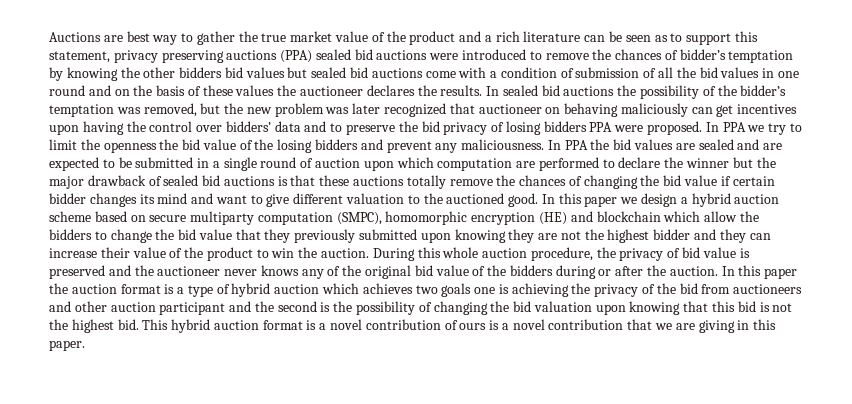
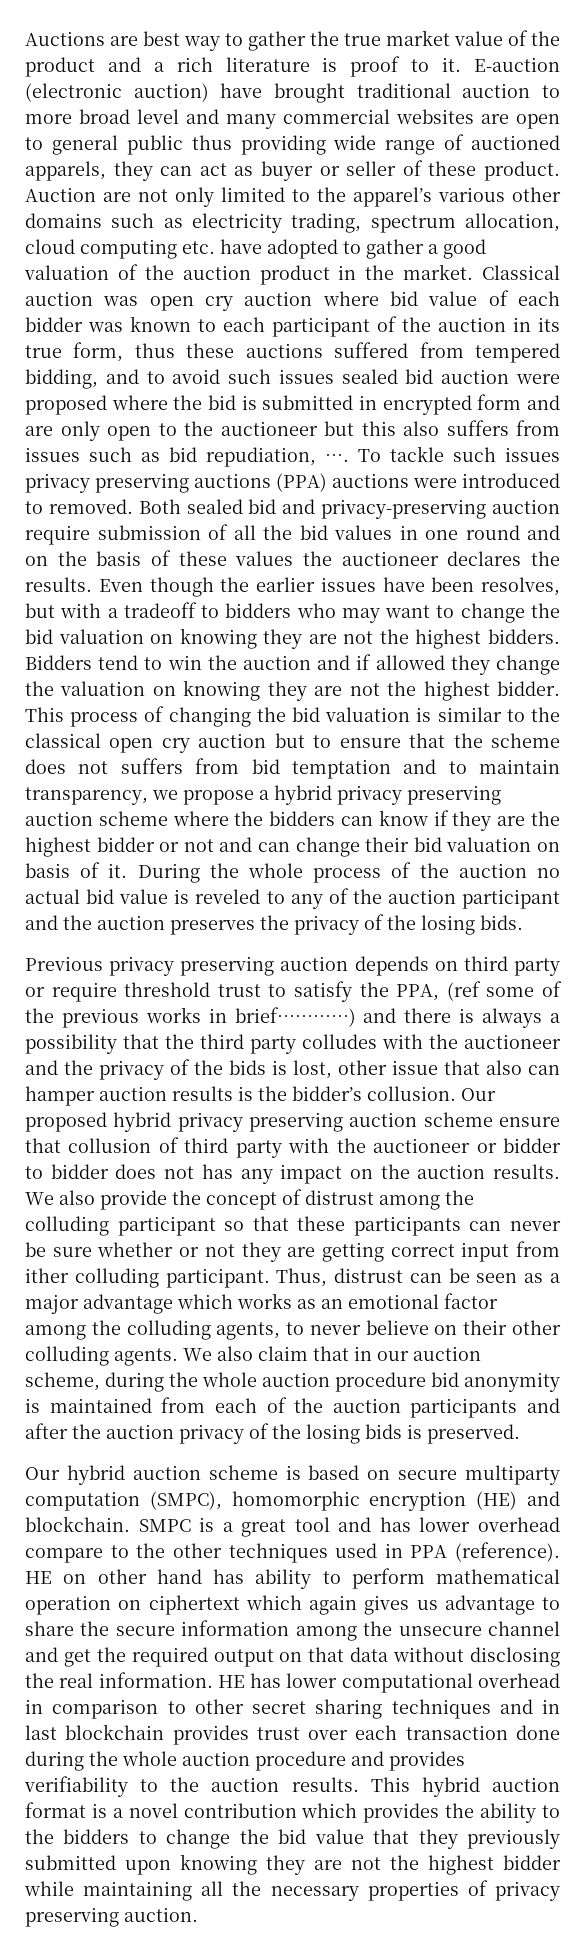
- Auctions are best way to gather the true market value of the product and a rich literature can be seen as to support this statement, privacy preserving auctions (PPA) sealed bid auctions were introduced to remove the chances of bidder’s temptation by knowing the other bidders bid values but sealed bid auctions come with a condition of submission of all the bid values in one round and on the basis of these values the auctioneer declares the results.
+ Auctions are best way to gather the true market value of the product and a rich literature is proof to it. E-auction (electronic auction) have brought traditional auction to more broad level and many commercial websites are open to general public thus providing wide range of auctioned apparels, they can act as buyer or seller of these product. Auction are not only limited to the apparel’s various other domains such as electricity trading, spectrum allocation, cloud computing etc. have adopted to gather a good valuation of the auction product in the market. Classical auction was open cry auction where bid value of each bidder was known to each participant of the auction in its true form, thus these auctions suffered from tempered bidding, and to avoid such issues sealed bid auction were proposed where the bid is submitted in encrypted form and are only open to the auctioneer but this also suffers from issues such as bid repudiation, …. To tackle such issues privacy preserving auctions (PPA) auctions were introduced to removed. Both sealed bid and privacy-preserving auction require submission of all the bid values in one round and on the basis of these values the auctioneer declares the results.
- In sealed bid auctions the possibility of the bidder’s temptation was removed, but the new problem was later recognized that auctioneer on behaving maliciously can get incentives upon having the control over bidders’ data and to preserve the bid privacy of losing bidders PPA were proposed. In PPA we try to limit the openness the bid value of the losing bidders and prevent any maliciousness. In PPA the bid values are sealed and are expected to be submitted in a single round of auction upon which computation are performed to declare the winner but the major drawback of sealed bid auctions is that these auctions totally remove the chances of changing the bid value if certain bidder changes its mind and want to give different valuation to the auctioned good. In this paper we design a hybrid auction scheme based on secure multiparty computation (SMPC), homomorphic encryption (HE) and blockchain which allow the bidders to change the bid value that they previously submitted upon knowing they are not the highest bidder and they can increase their value of the product to win the auction. During this whole auction procedure, the privacy of bid value is preserved and the auctioneer never knows any of the original bid value of the bidders during or after the auction. In this paper the auction format is a type of hybrid auction which achieves two goals one is achieving the privacy of the bid from auctioneers and other auction participant and the second is the possibility of changing the bid valuation upon knowing that this bid is not the highest bid. This hybrid auction format is a novel contribution of ours is a novel contribution that we are giving in this paper.
+ Even though the earlier issues have been resolves, but with a tradeoff to bidders who may want to change the bid valuation on knowing they are not the highest bidders. Bidders tend to win the auction and if allowed they change the valuation on knowing they are not the highest bidder. This process of changing the bid valuation is similar to the classical open cry auction but to ensure that the scheme does not suffers from bid temptation and to maintain transparency, we propose a hybrid privacy preserving auction scheme where the bidders can know if they are the highest bidder or not and can change their bid valuation on basis of it. During the whole process of the auction no actual bid value is reveled to any of the auction participant and the auction preserves the privacy of the losing bids.
+ Previous privacy preserving auction depends on third party or require threshold trust to satisfy the PPA, (ref some of the previous works in brief…………) and there is always a possibility that the third party colludes with the auctioneer and the privacy of the bids is lost, other issue that also can hamper auction results is the bidder’s collusion. Our proposed hybrid privacy preserving auction scheme ensure that collusion of third party with the auctioneer or bidder to bidder does not has any impact on the auction results. We also provide the concept of distrust among the colluding participant so that these participants can never be sure whether or not they are getting correct input from ither colluding participant. Thus, distrust can be seen as a major advantage which works as an emotional factor among the colluding agents, to never believe on their other colluding agents. We also claim that in our auction scheme, during the whole auction procedure bid anonymity is maintained from each of the auction participants and after the auction privacy of the losing bids is preserved.
+ Our hybrid auction scheme is based on secure multiparty computation (SMPC), homomorphic encryption (HE) and blockchain. SMPC is a great tool and has lower overhead compare to the other techniques used in PPA (reference). HE on other hand has ability to perform mathematical operation on ciphertext which again gives us advantage to share the secure information among the unsecure channel and get the required output on that data without disclosing the real information. HE has lower computational overhead in comparison to other secret sharing techniques and in last blockchain provides trust over each transaction done during the whole auction procedure and provides verifiability to the auction results. This hybrid auction format is a novel contribution which provides the ability to the bidders to change the bid value that they previously submitted upon knowing they are not the highest bidder while maintaining all the necessary properties of privacy preserving auction.

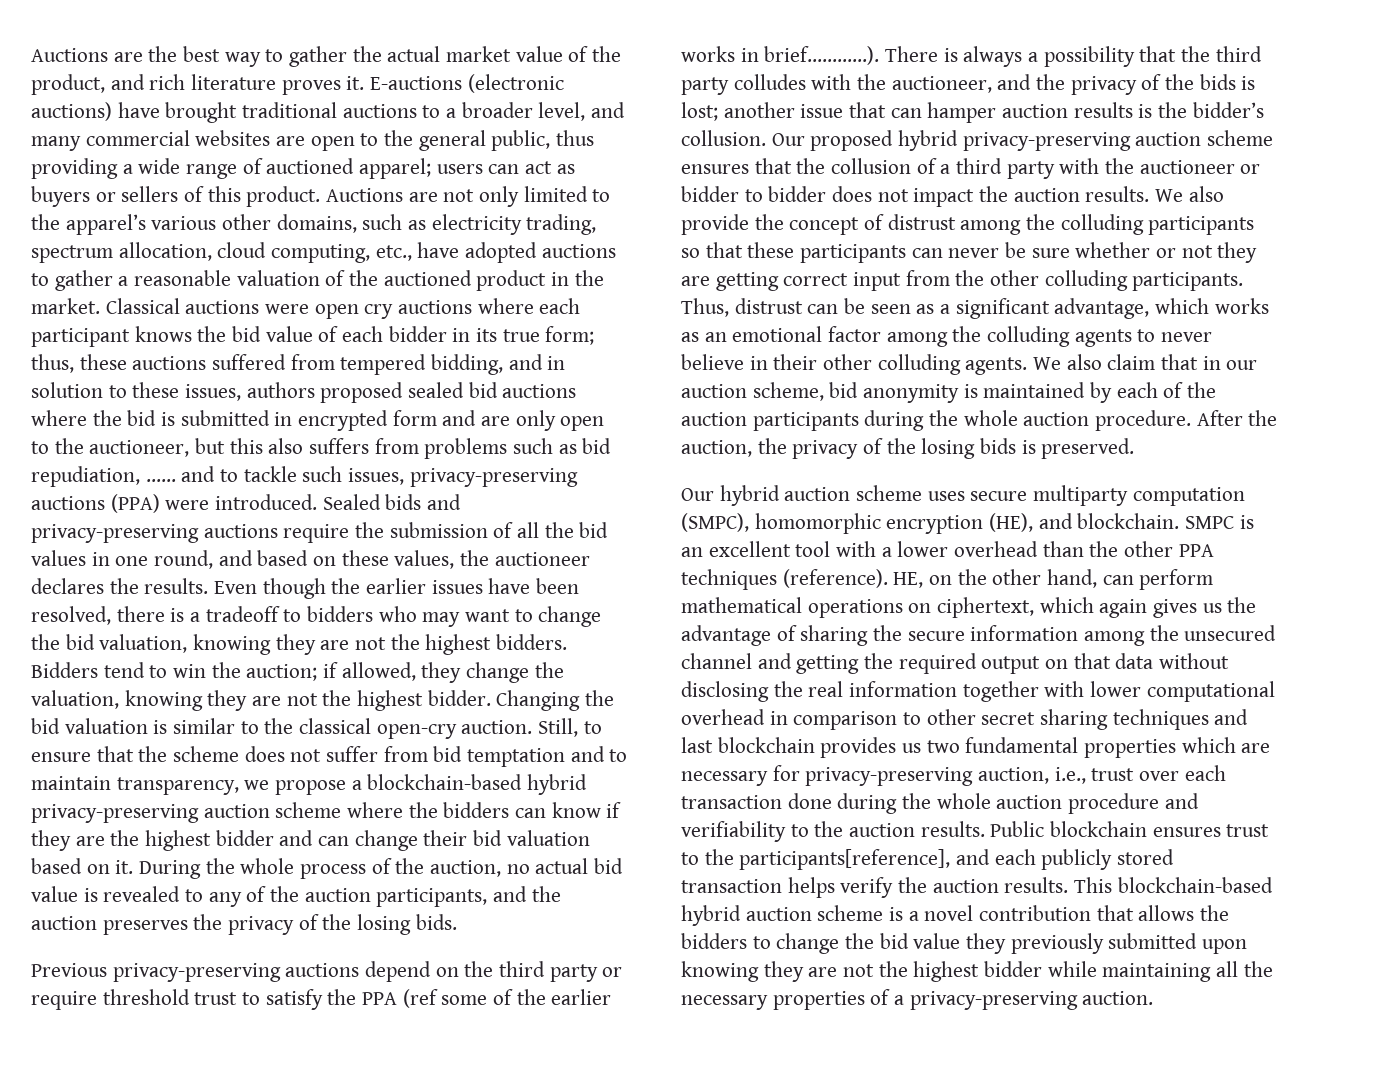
- Auctions are best way to gather the true market value of the product and a rich literature is proof to it. E-auction (electronic auction) have brought traditional auction to more broad level and many commercial websites are open to general public thus providing wide range of auctioned apparels, they can act as buyer or seller of these product. Auction are not only limited to the apparel’s various other domains such as electricity trading, spectrum allocation, cloud computing etc. have adopted to gather a good valuation of the auction product in the market.
+ Auctions are the best way to gather the actual market value of the product, and rich literature proves it. E-auctions (electronic auctions) have brought traditional auctions to a broader level, and many commercial websites are open to the general public, thus providing a wide range of auctioned apparel; users can act as buyers or sellers of this product. Auctions are not only limited to the apparel’s various other domains, such as electricity trading, spectrum allocation, cloud computing, etc., have adopted auctions to gather a reasonable valuation of the auctioned product in the market.
- Classical auction was open cry auction where bid value of each bidder was known to each participant of the auction in its true form, thus these auctions suffered from tempered bidding, and to avoid such issues sealed bid auction were proposed where the bid is submitted in encrypted form and are only open to the auctioneer but this also suffers from issues such as bid repudiation, …. To tackle such issues privacy preserving auctions (PPA) auctions were introduced to removed. Both sealed bid and privacy-preserving auction require submission of all the bid values in one round and on the basis of these values the auctioneer declares the results.
+ Classical auctions were open cry auctions where each participant knows the bid value of each bidder in its true form; thus, these auctions suffered from tempered bidding, and in solution to these issues, authors proposed sealed bid auctions where the bid is submitted in encrypted form and are only open to the auctioneer, but this also suffers from problems such as bid repudiation, …... and to tackle such issues, privacy-preserving auctions (PPA) were introduced. Sealed bids and privacy-preserving auctions require the submission of all the bid values in one round, and based on these values, the auctioneer declares the results.
- Even though the earlier issues have been resolves, but with a tradeoff to bidders who may want to change the bid valuation on knowing they are not the highest bidders.
+ Even though the earlier issues have been resolved, there is a tradeoff to bidders who may want to change the bid valuation, knowing they are not the highest bidders.
- Bidders tend to win the auction and if allowed they change the valuation on knowing they are not the highest bidder.
+ Bidders tend to win the auction; if allowed, they change the valuation, knowing they are not the highest bidder.
- This process of changing the bid valuation is similar to the classical open cry auction but to ensure that the scheme does not suffers from bid temptation and to maintain transparency, we propose a hybrid privacy preserving auction scheme where the bidders can know if they are the highest bidder or not and can change their bid valuation on basis of it.
+ Changing the bid valuation is similar to the classical open-cry auction. Still, to ensure that the scheme does not suffer from bid temptation and to maintain transparency, we propose a blockchain-based hybrid privacy-preserving auction scheme where the bidders can know if they are the highest bidder and can change their bid valuation based on it.
- During the whole process of the auction no actual bid value is reveled to any of the auction participant and the auction preserves the privacy of the losing bids.
+ During the whole process of the auction, no actual bid value is revealed to any of the auction participants, and the auction preserves the privacy of the losing bids.
- Previous privacy preserving auction depends on third party or require threshold trust to satisfy the PPA, (ref some of the previous works in brief…………) and there is always a possibility that the third party colludes with the auctioneer and the privacy of the bids is lost, other issue that also can hamper auction results is the bidder’s collusion.
+ Previous privacy-preserving auctions depend on the third party or require threshold trust to satisfy the PPA (ref some of the earlier works in brief…………). There is always a possibility that the third party colludes with the auctioneer, and the privacy of the bids is lost; another issue that can hamper auction results is the bidder’s collusion.
- Our proposed hybrid privacy preserving auction scheme ensure that collusion of third party with the auctioneer or bidder to bidder does not has any impact on the auction results.
+ Our proposed hybrid privacy-preserving auction scheme ensures that the collusion of a third party with the auctioneer or bidder to bidder does not impact the auction results.
- We also provide the concept of distrust among the colluding participant so that these participants can never be sure whether or not they are getting correct input from ither colluding participant.
+ We also provide the concept of distrust among the colluding participants so that these participants can never be sure whether or not they are getting correct input from the other colluding participants.
- Thus, distrust can be seen as a major advantage which works as an emotional factor among the colluding agents, to never believe on their other colluding agents.
+ Thus, distrust can be seen as a significant advantage, which works as an emotional factor among the colluding agents to never believe in their other colluding agents.
- We also claim that in our auction scheme, during the whole auction procedure bid anonymity is maintained from each of the auction participants and after the auction privacy of the losing bids is preserved.
+ We also claim that in our auction scheme, bid anonymity is maintained by each of the auction participants during the whole auction procedure. After the auction, the privacy of the losing bids is preserved.
- Our hybrid auction scheme is based on secure multiparty computation (SMPC), homomorphic encryption (HE) and blockchain.
+ Our hybrid auction scheme uses secure multiparty computation (SMPC), homomorphic encryption (HE), and blockchain.
- SMPC is a great tool and has lower overhead compare to the other techniques used in PPA (reference). HE on other hand has ability to perform mathematical operation on ciphertext which again gives us advantage to share the secure information among the unsecure channel and get the required output on that data without disclosing the real information. HE has lower computational overhead in comparison to other secret sharing techniques and in last blockchain provides trust over each transaction done during the whole auction procedure and provides verifiability to the auction results.
+ SMPC is an excellent tool with a lower overhead than the other PPA techniques (reference). HE, on the other hand, can perform mathematical operations on ciphertext, which again gives us the advantage of sharing the secure information among the unsecured channel and getting the required output on that data without disclosing the real information together with lower computational overhead in comparison to other secret sharing techniques and last blockchain provides us two fundamental properties which are necessary for privacy-preserving auction, i.e., trust over each transaction done during the whole auction procedure and verifiability to the auction results.
- This hybrid auction format is a novel contribution which provides the ability to the bidders to change the bid value that they previously submitted upon knowing they are not the highest bidder while maintaining all the necessary properties of privacy preserving auction.
+ Public blockchain ensures trust to the participants[reference], and each publicly stored transaction helps verify the auction results. This blockchain-based hybrid auction scheme is a novel contribution that allows the bidders to change the bid value they previously submitted upon knowing they are not the highest bidder while maintaining all the necessary properties of a privacy-preserving auction.

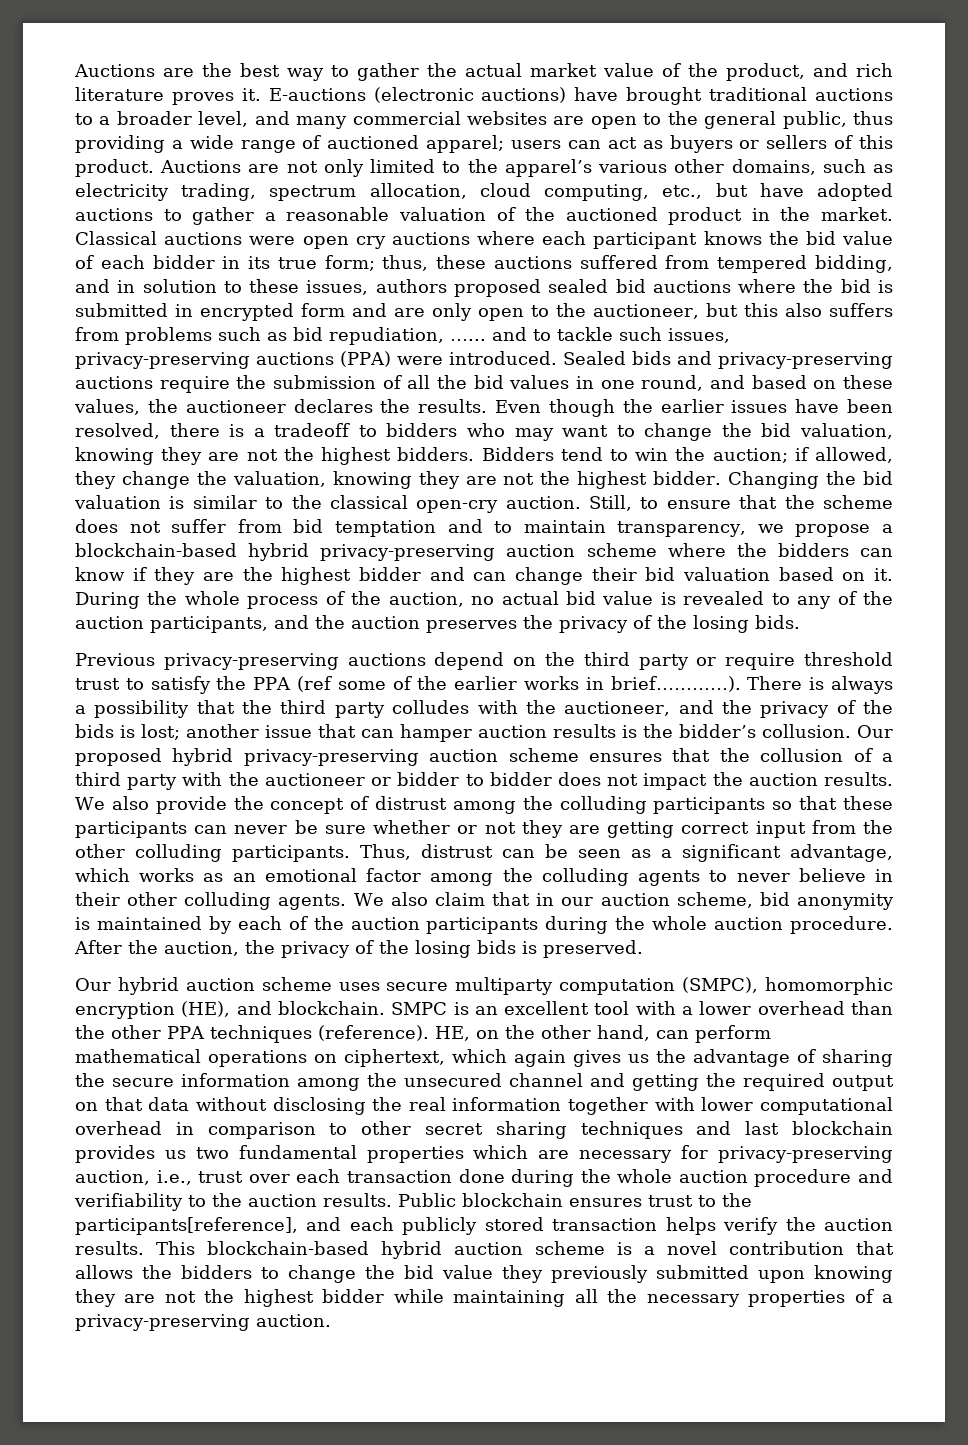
- Auctions are not only limited to the apparel’s various other domains, such as electricity trading, spectrum allocation, cloud computing, etc., have adopted auctions to gather a reasonable valuation of the auctioned product in the market.
+ Auctions are not only limited to the apparel’s various other domains, such as electricity trading, spectrum allocation, cloud computing, etc., but have adopted auctions to gather a reasonable valuation of the auctioned product in the market.

